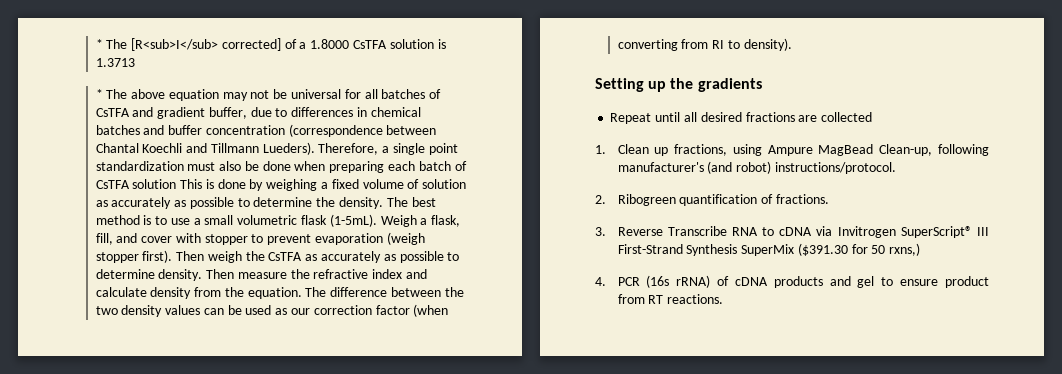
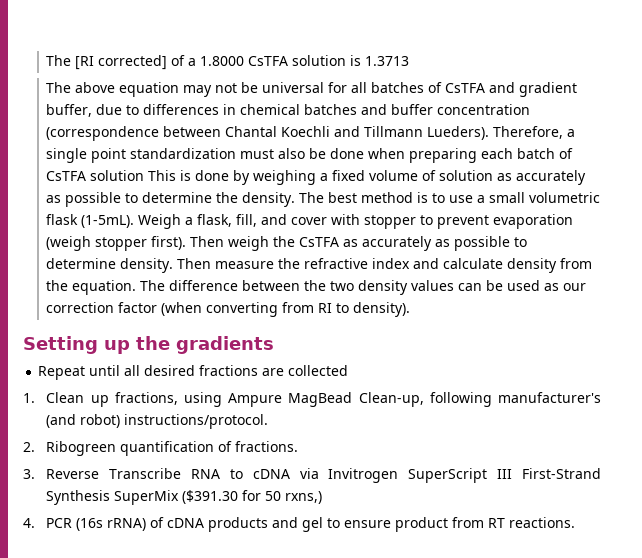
- * The [R<sub>I</sub> corrected] of a 1.8000 CsTFA solution is 1.3713
+ The [RI corrected] of a 1.8000 CsTFA solution is 1.3713
- * The above equation may not be universal for all batches of CsTFA and gradient buffer, due to differences in chemical batches and buffer concentration (correspondence between Chantal Koechli and Tillmann Lueders).
+ The above equation may not be universal for all batches of CsTFA and gradient buffer, due to differences in chemical batches and buffer concentration (correspondence between Chantal Koechli and Tillmann Lueders).
- 3. Reverse Transcribe RNA to cDNA via Invitrogen SuperScript® III First-Strand Synthesis SuperMix ($391.30 for 50 rxns,)
+ 3. Reverse Transcribe RNA to cDNA via Invitrogen SuperScript III First-Strand Synthesis SuperMix ($391.30 for 50 rxns,)

